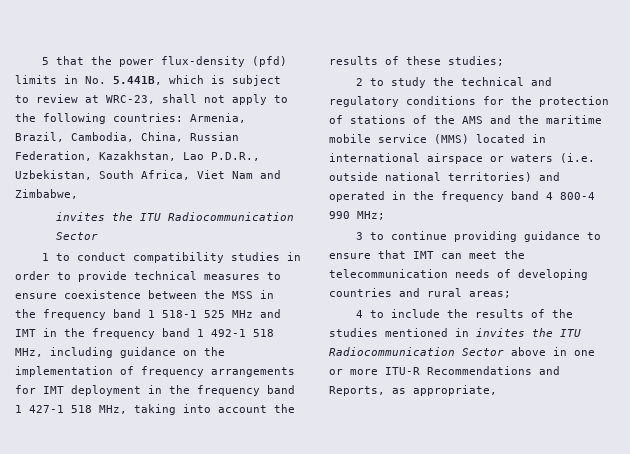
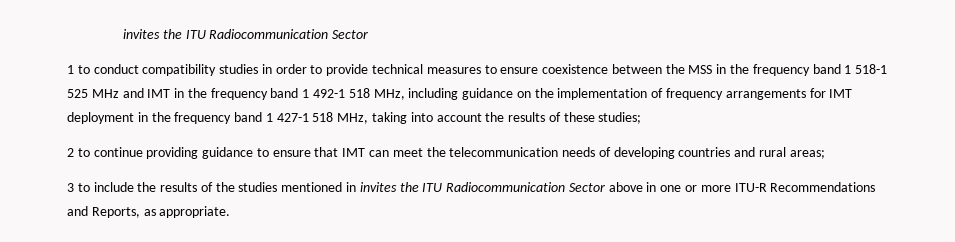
- 5 that the power flux-density (pfd) limits in No. 5.441B, which is subject to review at WRC-23, shall not apply to the following countries: Armenia, Brazil, Cambodia, China, Russian Federation, Kazakhstan, Lao P.D.R., Uzbekistan, South Africa, Viet Nam and Zimbabwe,
- 2 to study the technical and regulatory conditions for the protection of stations of the AMS and the maritime mobile service (MMS) located in international airspace or waters (i.e. outside national territories) and operated in the frequency band 4 800-4 990 MHz;
- 3 to continue providing guidance to ensure that IMT can meet the telecommunication needs of developing countries and rural areas;
+ 2 to continue providing guidance to ensure that IMT can meet the telecommunication needs of developing countries and rural areas;
- 4 to include the results of the studies mentioned in invites the ITU Radiocommunication Sector above in one or more ITU-R Recommendations and Reports, as appropriate,
+ 3 to include the results of the studies mentioned in invites the ITU Radiocommunication Sector above in one or more ITU-R Recommendations and Reports, as appropriate.

